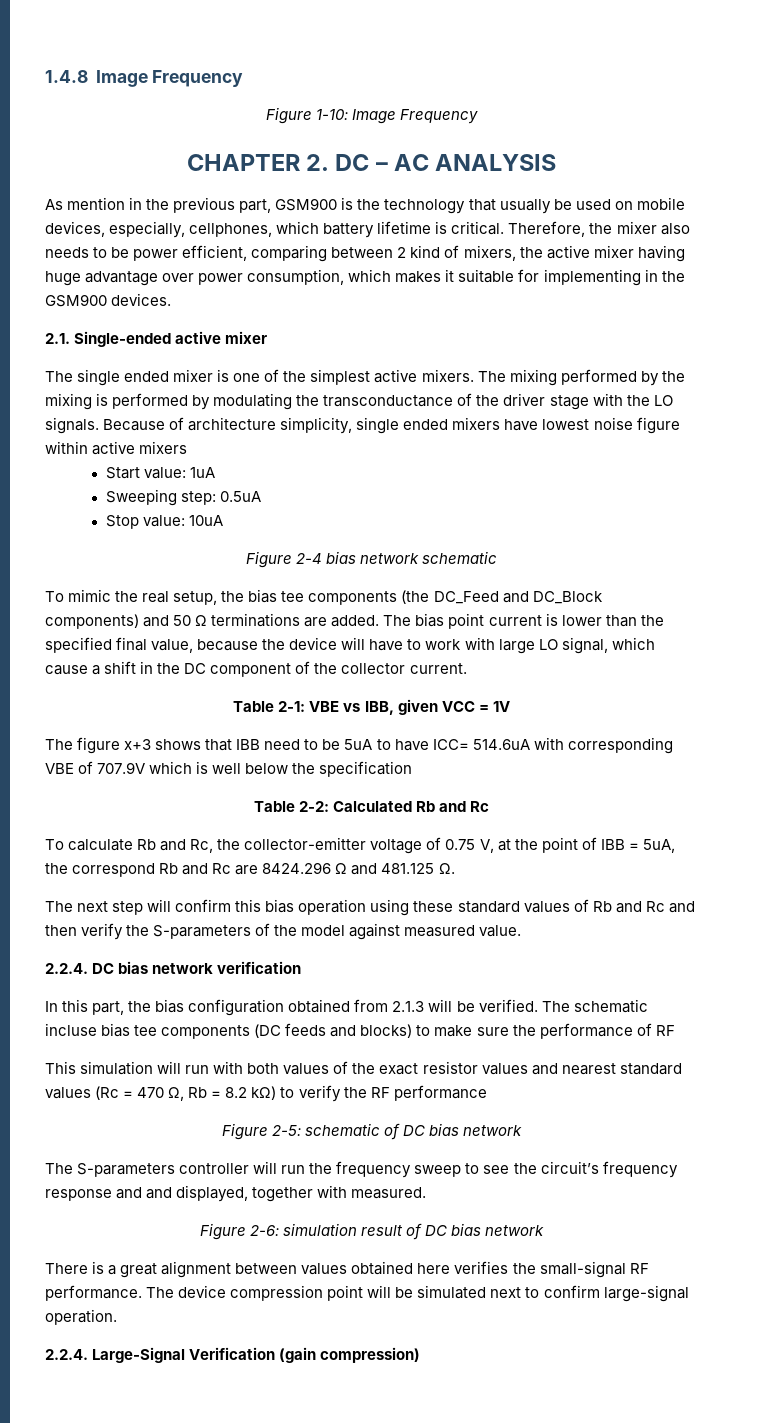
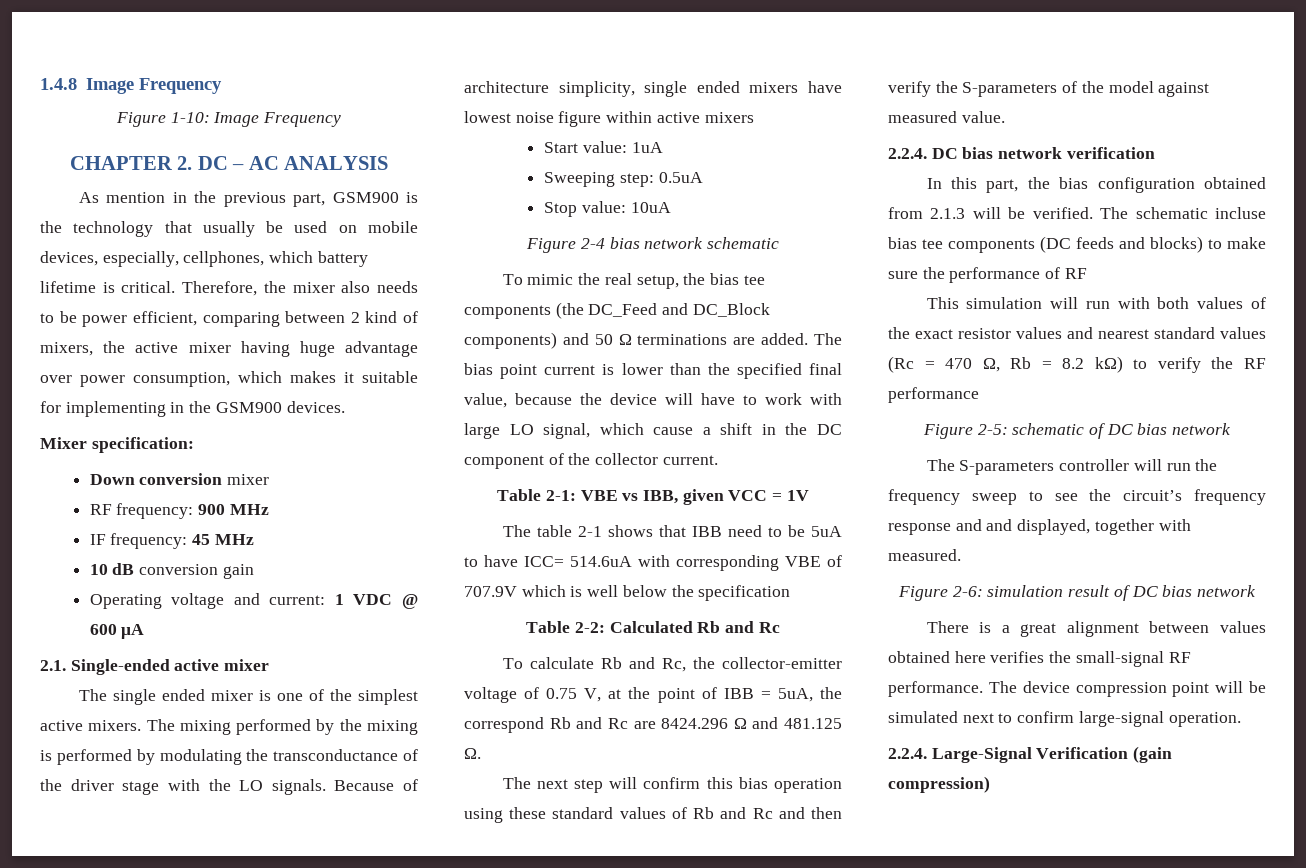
+ Mixer specification:
+ Down conversion mixer
+ RF frequency: 900 MHz
+ IF frequency: 45 MHz
+ 10 dB conversion gain
+ Operating voltage and current: 1 VDC @ 600 μA
- The figure x+3 shows that IBB need to be 5uA to have ICC= 514.6uA with corresponding VBE of 707.9V which is well below the specification
+ The table 2-1 shows that IBB need to be 5uA to have ICC= 514.6uA with corresponding VBE of 707.9V which is well below the specification

